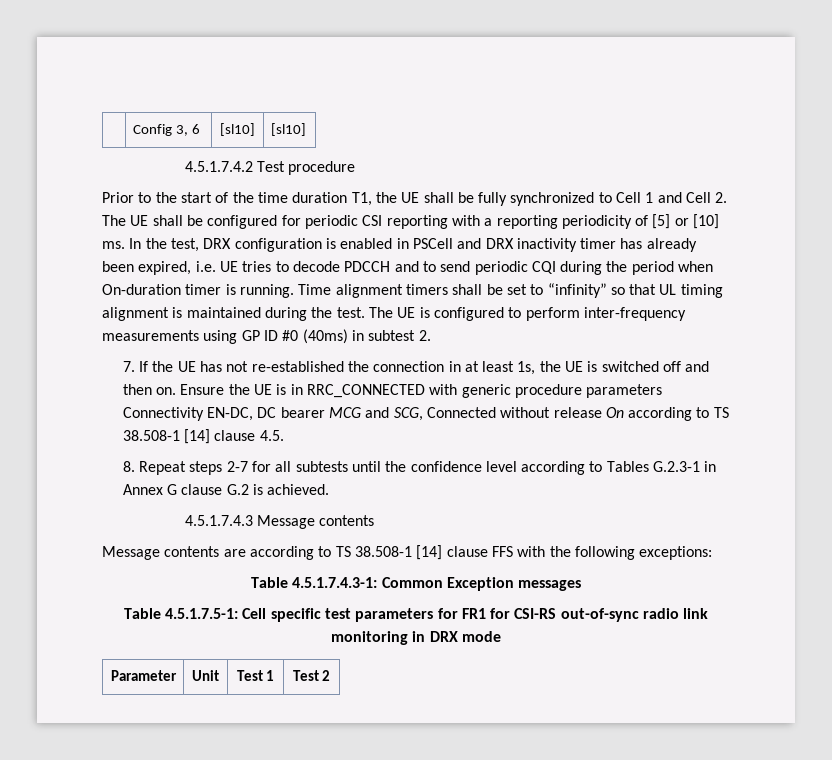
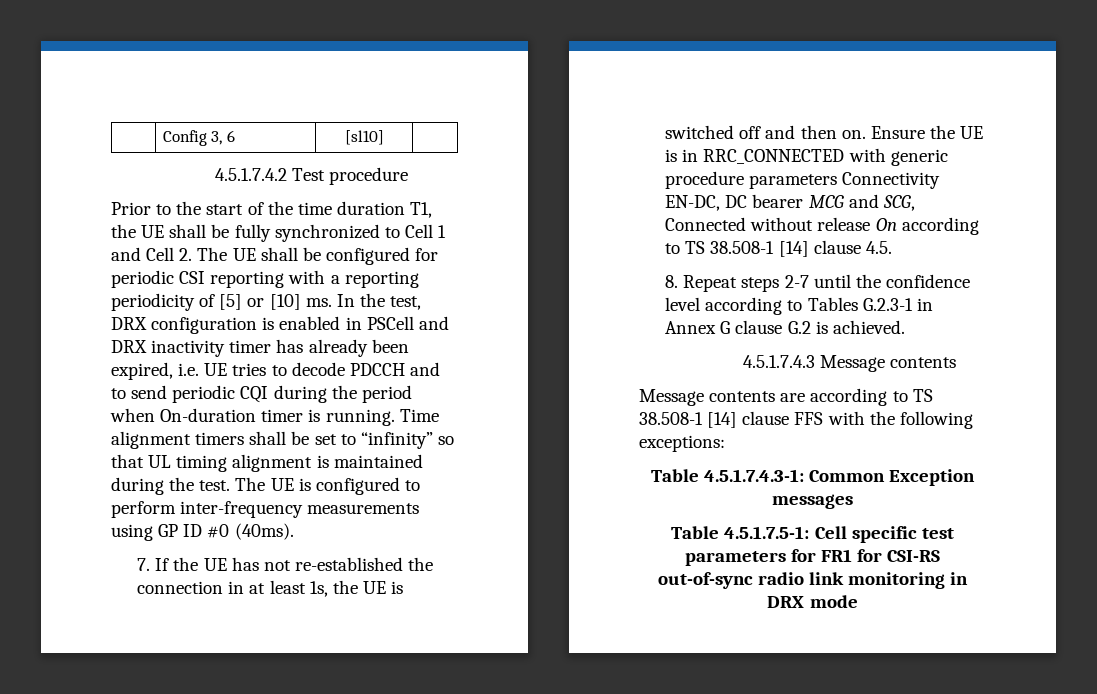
- | Config 3, 6 | [sl10] | [sl10]
+ | Config 3, 6 | [sl10] |
- The UE is configured to perform inter-frequency measurements using GP ID #0 (40ms) in subtest 2.
+ The UE is configured to perform inter-frequency measurements using GP ID #0 (40ms).
- 8. Repeat steps 2-7 for all subtests until the confidence level according to Tables G.2.3-1 in Annex G clause G.2 is achieved.
+ 8. Repeat steps 2-7 until the confidence level according to Tables G.2.3-1 in Annex G clause G.2 is achieved.
- Parameter | Unit | Test 1 | Test 2

